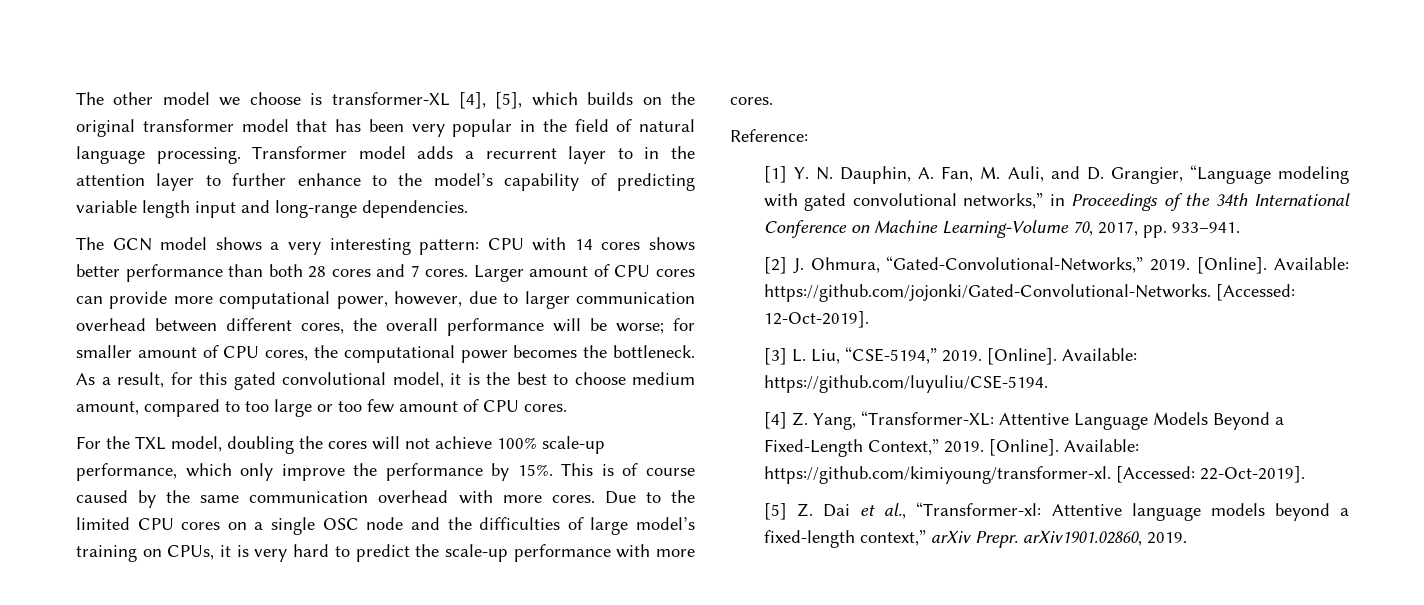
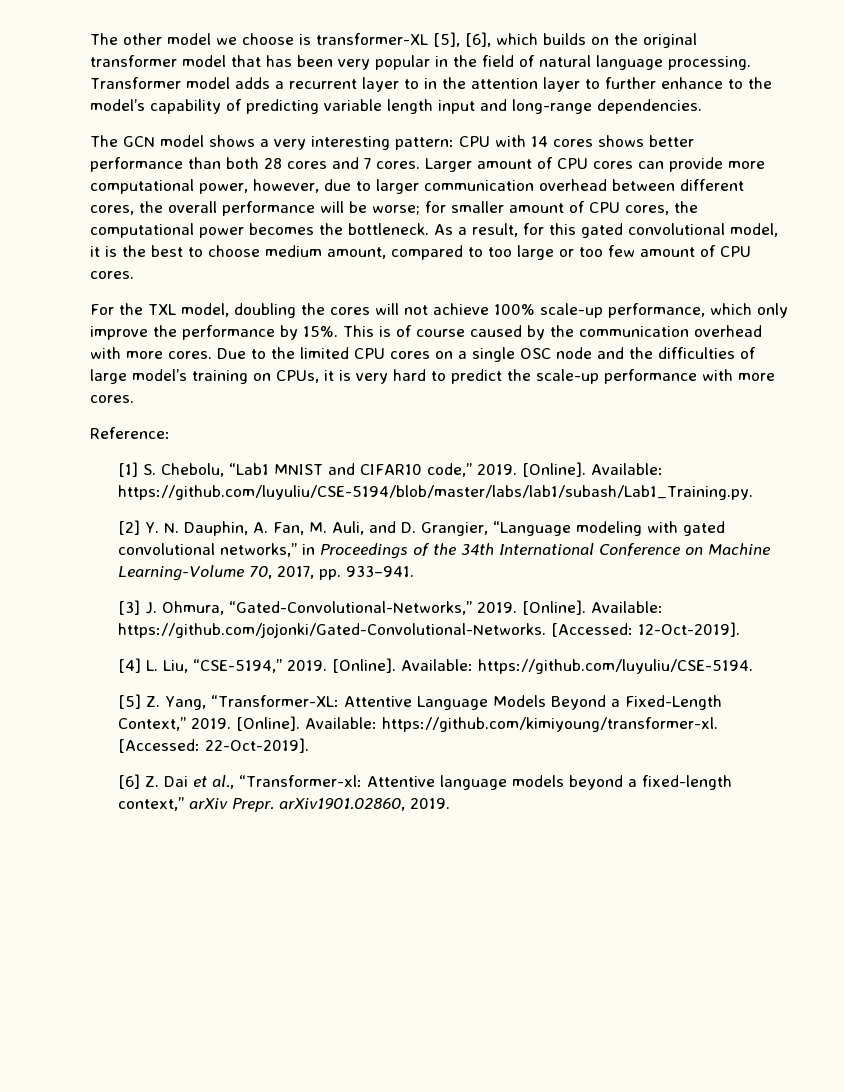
- The other model we choose is transformer-XL [4], [5], which builds on the original transformer model that has been very popular in the field of natural language processing.
+ The other model we choose is transformer-XL [5], [6], which builds on the original transformer model that has been very popular in the field of natural language processing.
- This is of course caused by the same communication overhead with more cores.
+ This is of course caused by the communication overhead with more cores.
- [1] Y. N. Dauphin, A. Fan, M. Auli, and D. Grangier, “Language modeling with gated convolutional networks,” in Proceedings of the 34th International Conference on Machine Learning-Volume 70, 2017, pp. 933–941.
+ [1] S. Chebolu, “Lab1 MNIST and CIFAR10 code,” 2019. [Online]. Available: https://github.com/luyuliu/CSE-5194/blob/master/labs/lab1/subash/Lab1_Training.py.
+ [2] Y. N. Dauphin, A. Fan, M. Auli, and D. Grangier, “Language modeling with gated convolutional networks,” in Proceedings of the 34th International Conference on Machine Learning-Volume 70, 2017, pp. 933–941.
- [2] J. Ohmura, “Gated-Convolutional-Networks,” 2019.
+ [3] J. Ohmura, “Gated-Convolutional-Networks,” 2019.
- [3] L. Liu, “CSE-5194,” 2019.
+ [4] L. Liu, “CSE-5194,” 2019.
- [4] Z. Yang, “Transformer-XL: Attentive Language Models Beyond a Fixed-Length Context,” 2019.
+ [5] Z. Yang, “Transformer-XL: Attentive Language Models Beyond a Fixed-Length Context,” 2019.
- [5] Z. Dai et al., “Transformer-xl: Attentive language models beyond a fixed-length context,” arXiv Prepr. arXiv1901.02860, 2019.
+ [6] Z. Dai et al., “Transformer-xl: Attentive language models beyond a fixed-length context,” arXiv Prepr. arXiv1901.02860, 2019.

